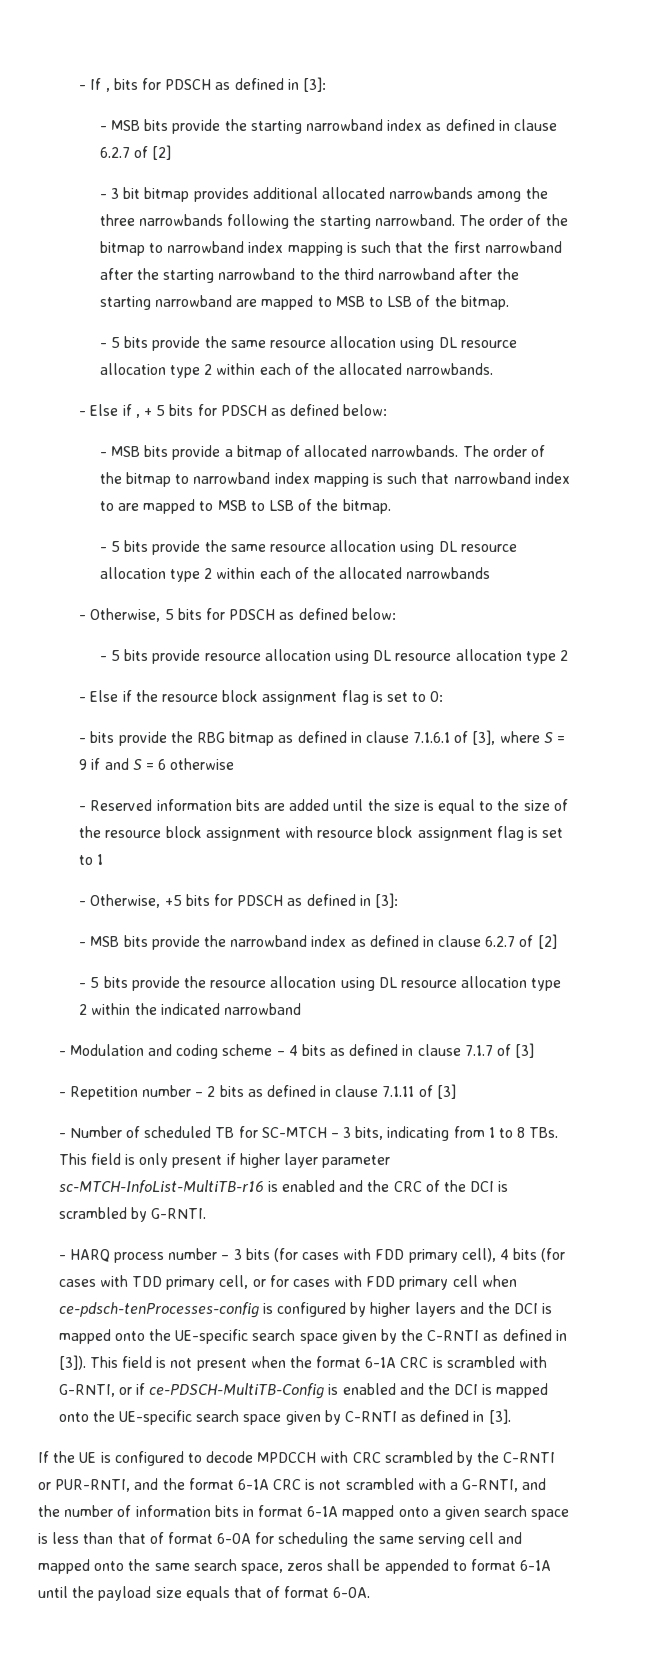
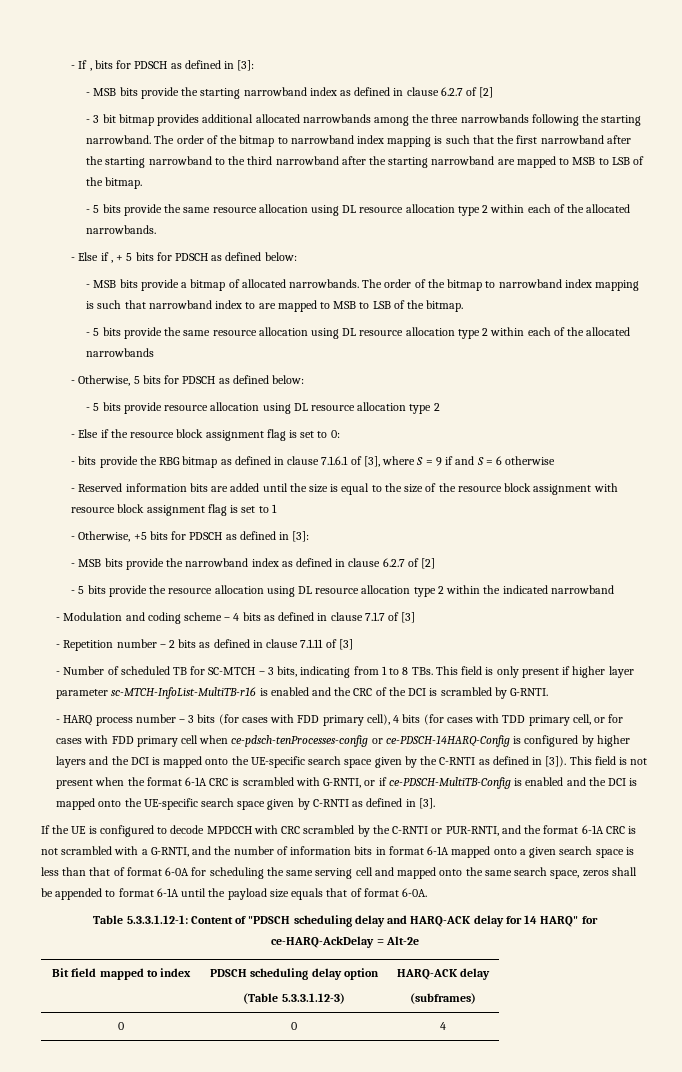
- - HARQ process number – 3 bits (for cases with FDD primary cell), 4 bits (for cases with TDD primary cell, or for cases with FDD primary cell when ce-pdsch-tenProcesses-config is configured by higher layers and the DCI is mapped onto the UE-specific search space given by the C-RNTI as defined in [3]).
+ - HARQ process number – 3 bits (for cases with FDD primary cell), 4 bits (for cases with TDD primary cell, or for cases with FDD primary cell when ce-pdsch-tenProcesses-config or ce-PDSCH-14HARQ-Config is configured by higher layers and the DCI is mapped onto the UE-specific search space given by the C-RNTI as defined in [3]).
+ Table 5.3.3.1.12-1: Content of "PDSCH scheduling delay and HARQ-ACK delay for 14 HARQ" for ce-HARQ-AckDelay = Alt-2e
+ Bit field mapped to index | PDSCH scheduling delay option
+ (Table 5.3.3.1.12-3) | HARQ-ACK delay
+ (subframes)
+ 0 | 0 | 4

